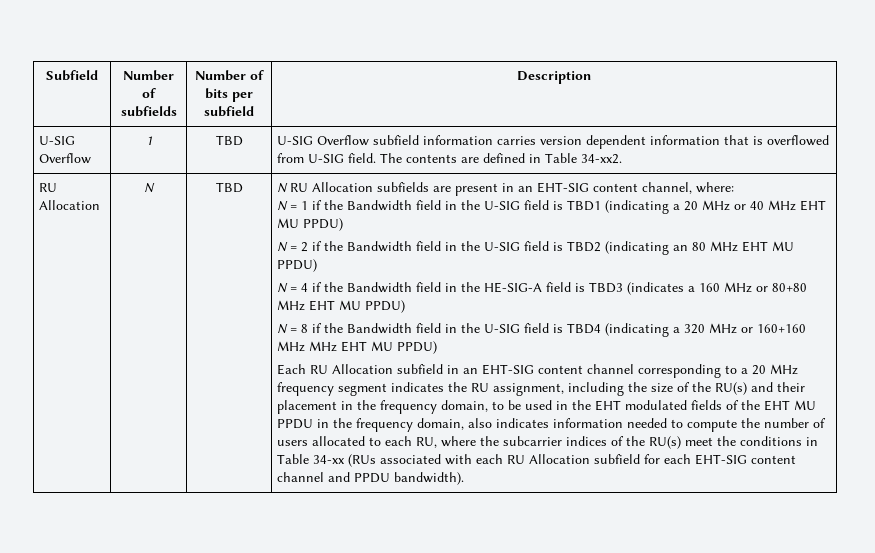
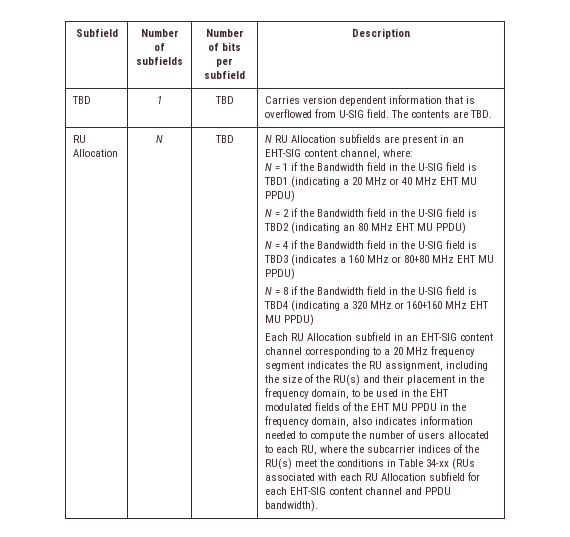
- U-SIG Overflow | 1 | TBD | U-SIG Overflow subfield information carries version dependent information that is overflowed from U-SIG field. The contents are defined in Table 34-xx2.
+ TBD | 1 | TBD | Carries version dependent information that is overflowed from U-SIG field. The contents are TBD.
- N = 4 if the Bandwidth field in the HE-SIG-A field is TBD3 (indicates a 160 MHz or 80+80 MHz EHT MU PPDU)
+ N = 4 if the Bandwidth field in the U-SIG field is TBD3 (indicates a 160 MHz or 80+80 MHz EHT MU PPDU)
- N = 8 if the Bandwidth field in the U-SIG field is TBD4 (indicating a 320 MHz or 160+160 MHz MHz EHT MU PPDU)
+ N = 8 if the Bandwidth field in the U-SIG field is TBD4 (indicating a 320 MHz or 160+160 MHz EHT MU PPDU)

